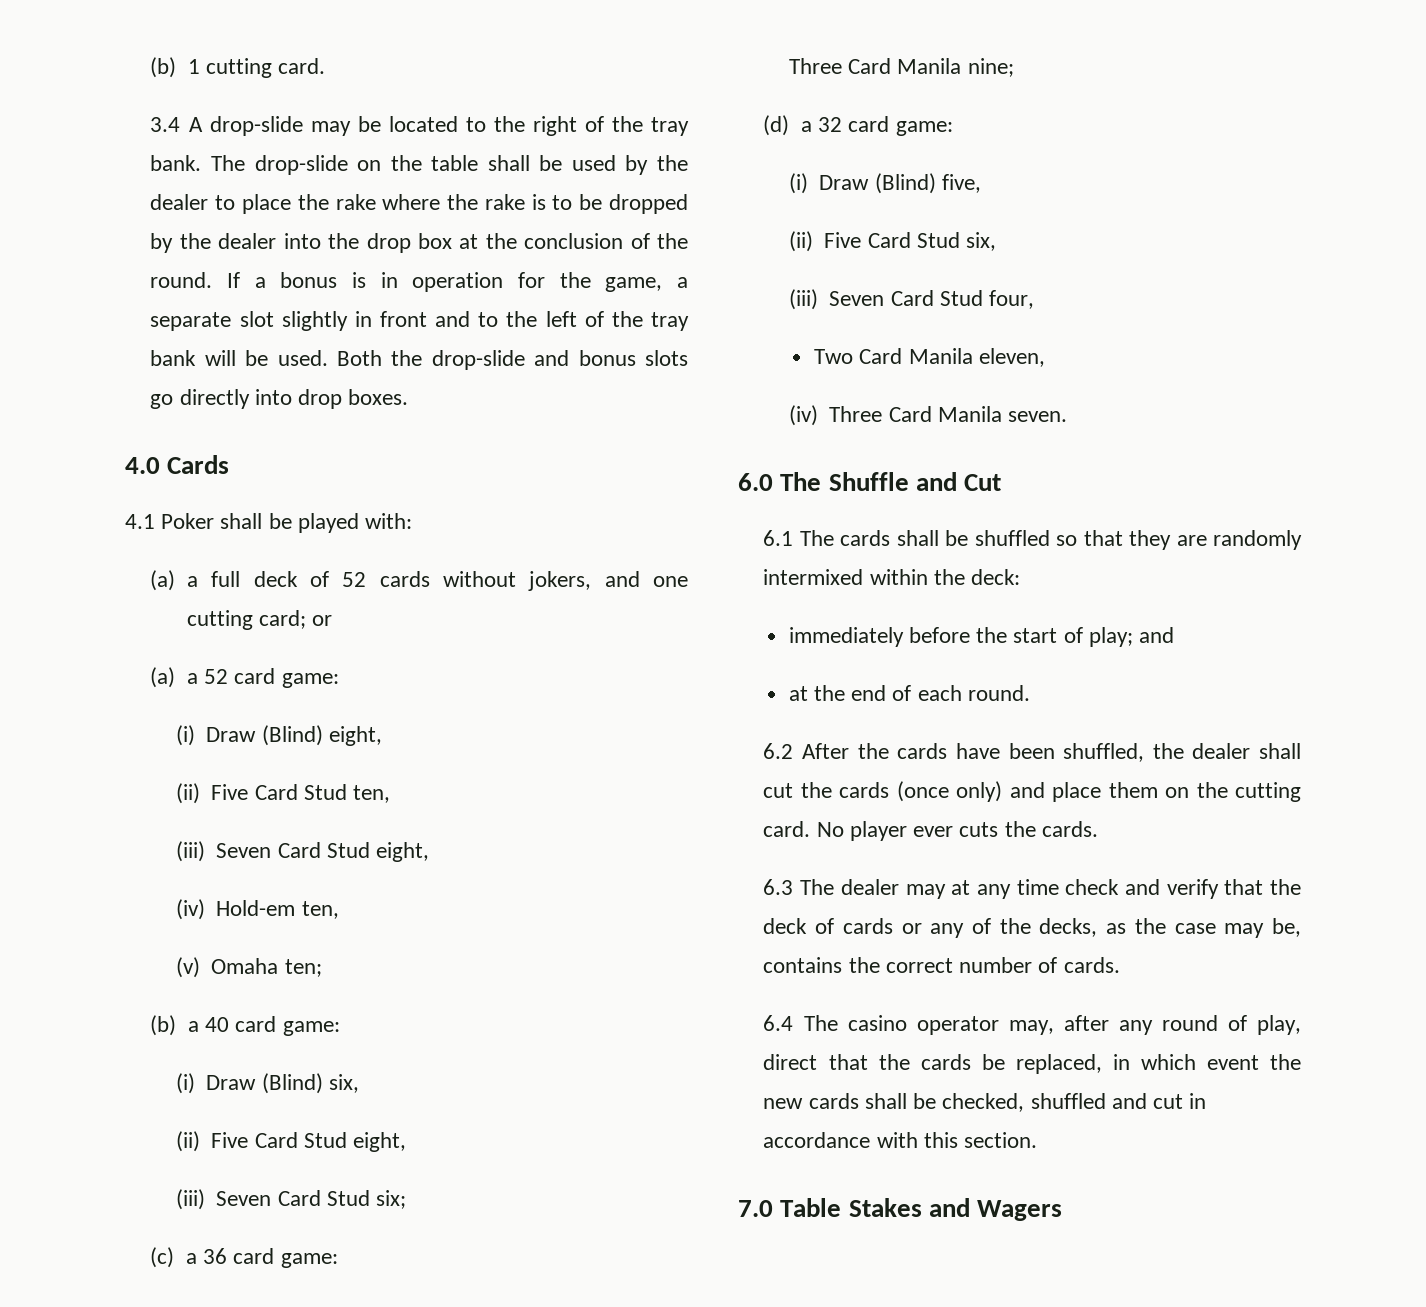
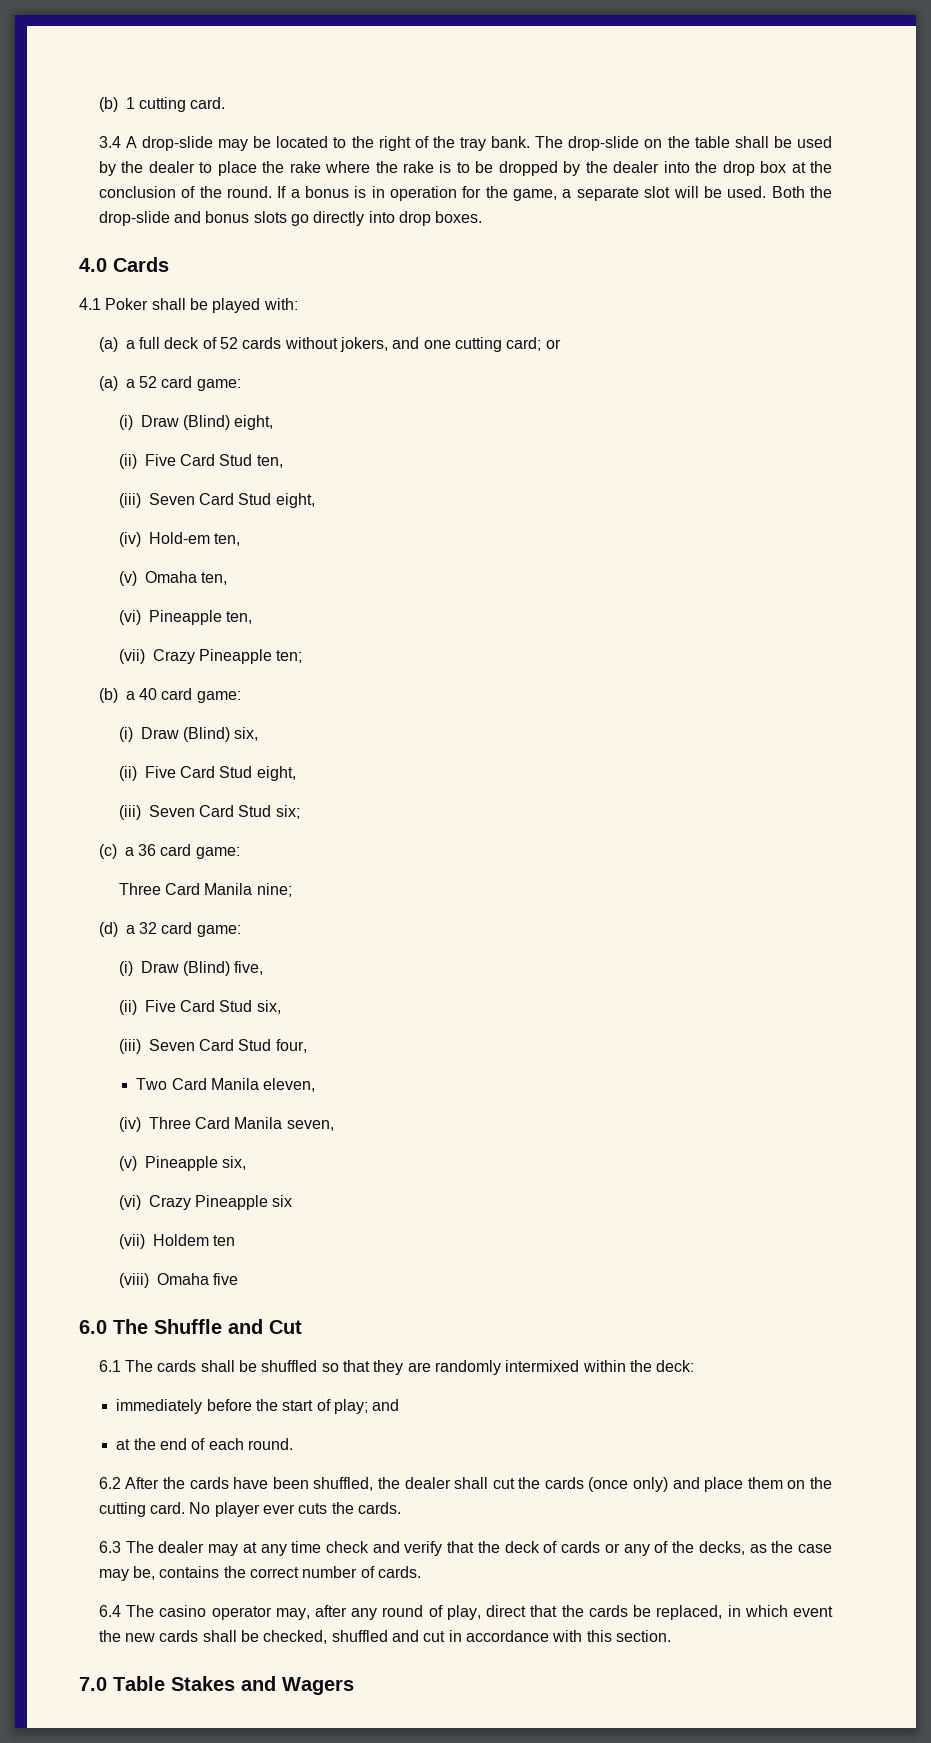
- If a bonus is in operation for the game, a separate slot slightly in front and to the left of the tray bank will be used.
+ If a bonus is in operation for the game, a separate slot will be used.
- (v) Omaha ten;
+ (v) Omaha ten,
+ (vi) Pineapple ten,
+ (vii) Crazy Pineapple ten;
- (iv) Three Card Manila seven.
+ (iv) Three Card Manila seven,
+ (v) Pineapple six,
+ (vi) Crazy Pineapple six
+ (vii) Holdem ten
+ (viii) Omaha five

